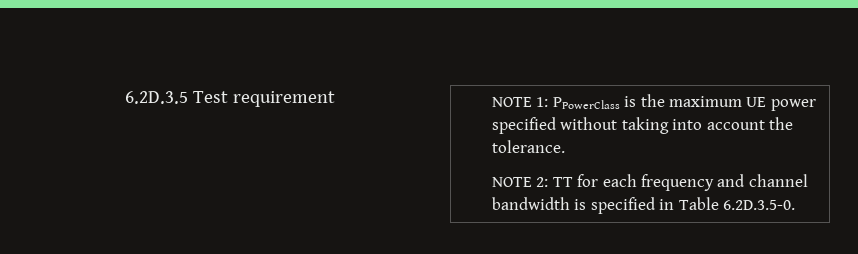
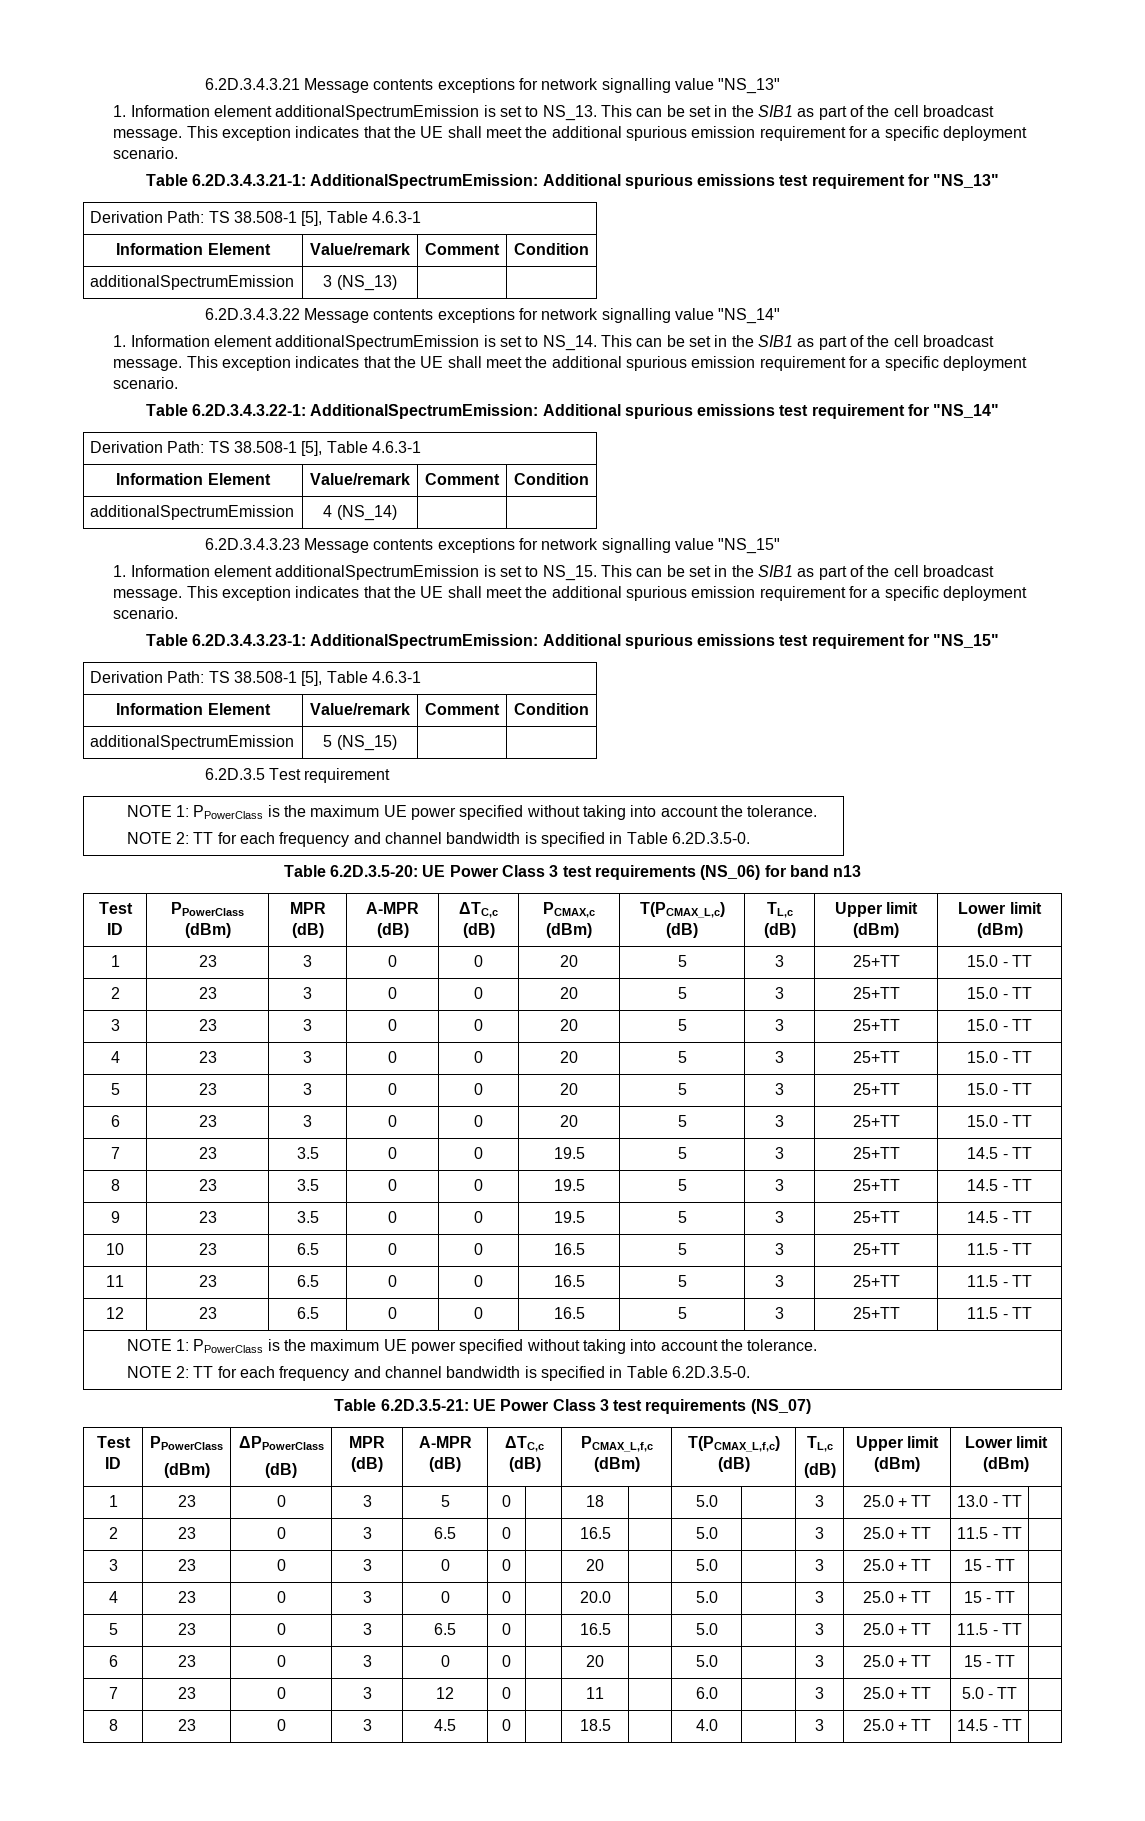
+ 6.2D.3.4.3.21 Message contents exceptions for network signalling value "NS_13"
+ 1. Information element additionalSpectrumEmission is set to NS_13. This can be set in the SIB1 as part of the cell broadcast message. This exception indicates that the UE shall meet the additional spurious emission requirement for a specific deployment scenario.
+ Table 6.2D.3.4.3.21-1: AdditionalSpectrumEmission: Additional spurious emissions test requirement for "NS_13"
+ Derivation Path: TS 38.508-1 [5], Table 4.6.3-1
+ Information Element | Value/remark | Comment | Condition
+ additionalSpectrumEmission | 3 (NS_13) | |
+ 6.2D.3.4.3.22 Message contents exceptions for network signalling value "NS_14"
+ 1. Information element additionalSpectrumEmission is set to NS_14. This can be set in the SIB1 as part of the cell broadcast message. This exception indicates that the UE shall meet the additional spurious emission requirement for a specific deployment scenario.
+ Table 6.2D.3.4.3.22-1: AdditionalSpectrumEmission: Additional spurious emissions test requirement for "NS_14"
+ Derivation Path: TS 38.508-1 [5], Table 4.6.3-1
+ Information Element | Value/remark | Comment | Condition
+ additionalSpectrumEmission | 4 (NS_14) | |
+ 6.2D.3.4.3.23 Message contents exceptions for network signalling value "NS_15"
+ 1. Information element additionalSpectrumEmission is set to NS_15. This can be set in the SIB1 as part of the cell broadcast message. This exception indicates that the UE shall meet the additional spurious emission requirement for a specific deployment scenario.
+ Table 6.2D.3.4.3.23-1: AdditionalSpectrumEmission: Additional spurious emissions test requirement for "NS_15"
+ Derivation Path: TS 38.508-1 [5], Table 4.6.3-1
+ Information Element | Value/remark | Comment | Condition
+ additionalSpectrumEmission | 5 (NS_15) | |
+ Table 6.2D.3.5-20: UE Power Class 3 test requirements (NS_06) for band n13
+ Test ID | PPowerClass (dBm) | MPR (dB) | A-MPR (dB) | ΔTC,c (dB) | PCMAX,c (dBm) | T(PCMAX_L,c) (dB) | TL,c (dB) | Upper limit (dBm) | Lower limit (dBm)
+ 1 | 23 | 3 | 0 | 0 | 20 | 5 | 3 | 25+TT | 15.0 - TT
+ 2 | 23 | 3 | 0 | 0 | 20 | 5 | 3 | 25+TT | 15.0 - TT
+ 3 | 23 | 3 | 0 | 0 | 20 | 5 | 3 | 25+TT | 15.0 - TT
+ 4 | 23 | 3 | 0 | 0 | 20 | 5 | 3 | 25+TT | 15.0 - TT
+ 5 | 23 | 3 | 0 | 0 | 20 | 5 | 3 | 25+TT | 15.0 - TT
+ 6 | 23 | 3 | 0 | 0 | 20 | 5 | 3 | 25+TT | 15.0 - TT
+ 7 | 23 | 3.5 | 0 | 0 | 19.5 | 5 | 3 | 25+TT | 14.5 - TT
+ 8 | 23 | 3.5 | 0 | 0 | 19.5 | 5 | 3 | 25+TT | 14.5 - TT
+ 9 | 23 | 3.5 | 0 | 0 | 19.5 | 5 | 3 | 25+TT | 14.5 - TT
+ 10 | 23 | 6.5 | 0 | 0 | 16.5 | 5 | 3 | 25+TT | 11.5 - TT
+ 11 | 23 | 6.5 | 0 | 0 | 16.5 | 5 | 3 | 25+TT | 11.5 - TT
+ 12 | 23 | 6.5 | 0 | 0 | 16.5 | 5 | 3 | 25+TT | 11.5 - TT
+ NOTE 1: PPowerClass is the maximum UE power specified without taking into account the tolerance.
+ NOTE 2: TT for each frequency and channel bandwidth is specified in Table 6.2D.3.5-0.
+ Table 6.2D.3.5-21: UE Power Class 3 test requirements (NS_07)
+ Test ID | PPowerClass
+ (dBm) | ΔPPowerClass
+ (dB) | MPR (dB) | A-MPR (dB) | ΔTC,c (dB) | PCMAX_L,f,c (dBm) | T(PCMAX_L,f,c) (dB) | TL,c
+ (dB) | Upper limit (dBm) | Lower limit (dBm)
+ 1 | 23 | 0 | 3 | 5 | 0 | | 18 | | 5.0 | | 3 | 25.0 + TT | 13.0 - TT |
+ 2 | 23 | 0 | 3 | 6.5 | 0 | | 16.5 | | 5.0 | | 3 | 25.0 + TT | 11.5 - TT |
+ 3 | 23 | 0 | 3 | 0 | 0 | | 20 | | 5.0 | | 3 | 25.0 + TT | 15 - TT |
+ 4 | 23 | 0 | 3 | 0 | 0 | | 20.0 | | 5.0 | | 3 | 25.0 + TT | 15 - TT |
+ 5 | 23 | 0 | 3 | 6.5 | 0 | | 16.5 | | 5.0 | | 3 | 25.0 + TT | 11.5 - TT |
+ 6 | 23 | 0 | 3 | 0 | 0 | | 20 | | 5.0 | | 3 | 25.0 + TT | 15 - TT |
+ 7 | 23 | 0 | 3 | 12 | 0 | | 11 | | 6.0 | | 3 | 25.0 + TT | 5.0 - TT |
+ 8 | 23 | 0 | 3 | 4.5 | 0 | | 18.5 | | 4.0 | | 3 | 25.0 + TT | 14.5 - TT |

